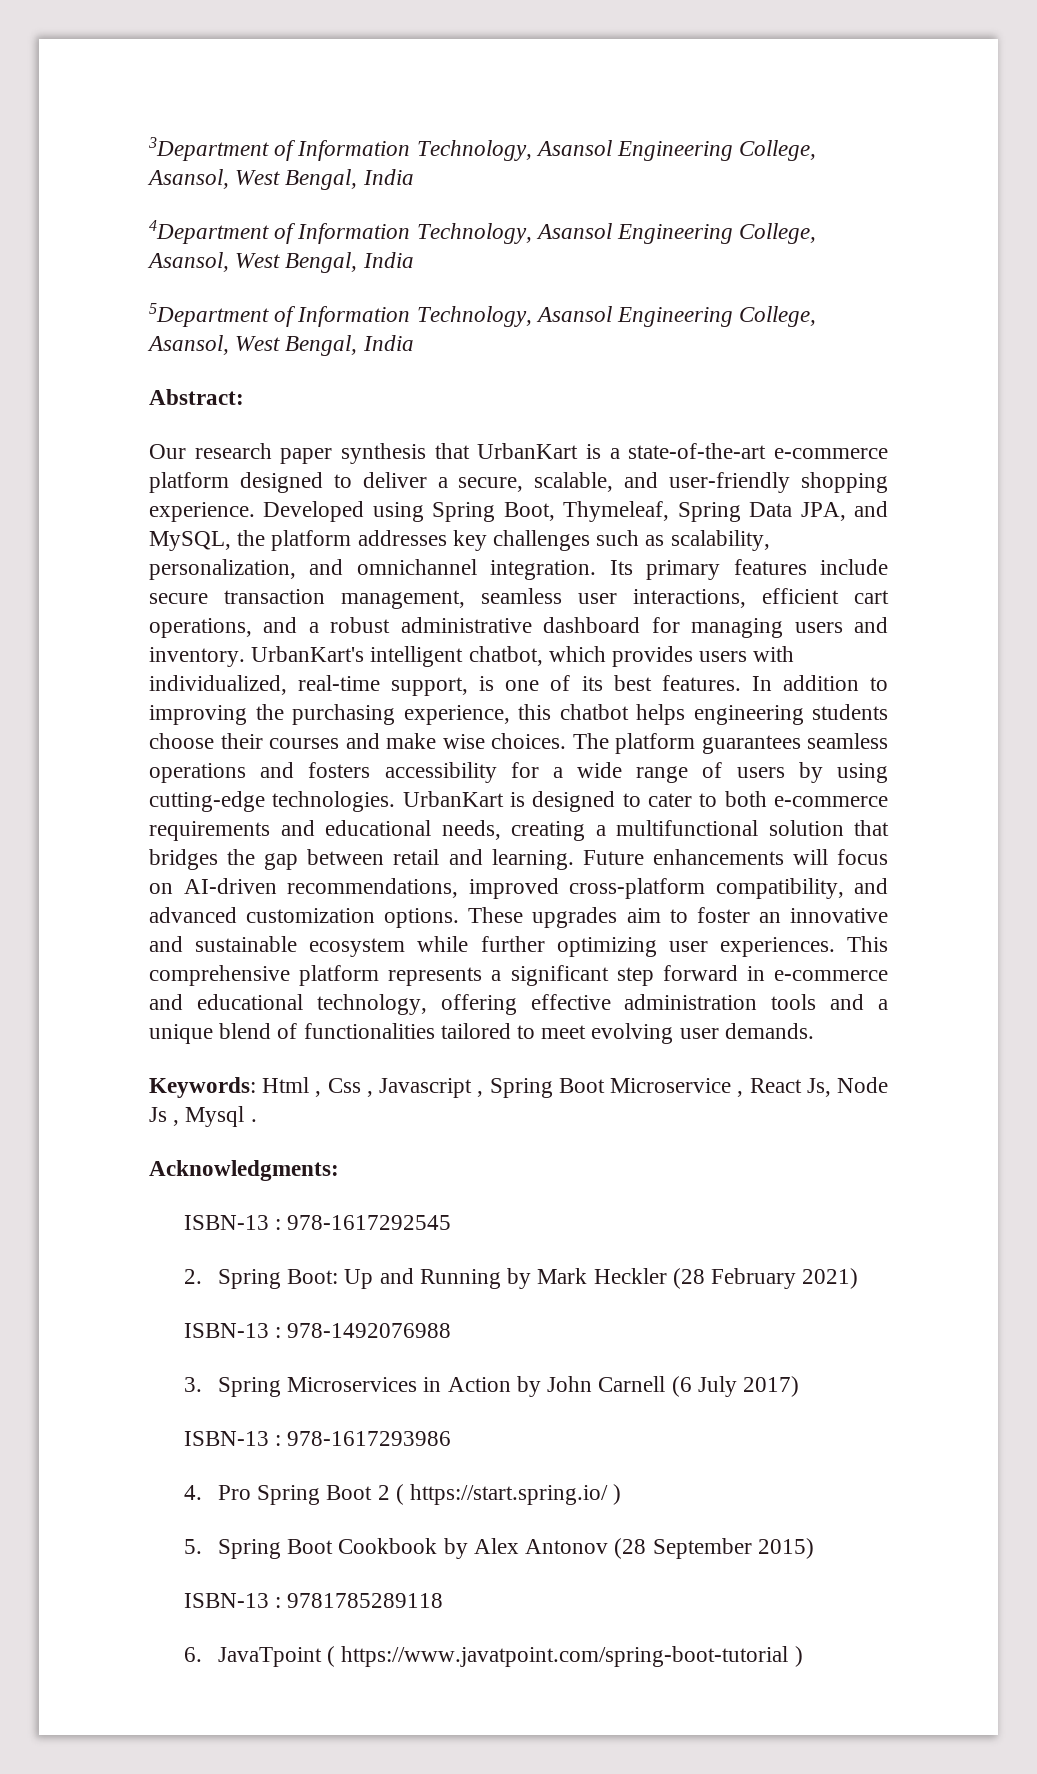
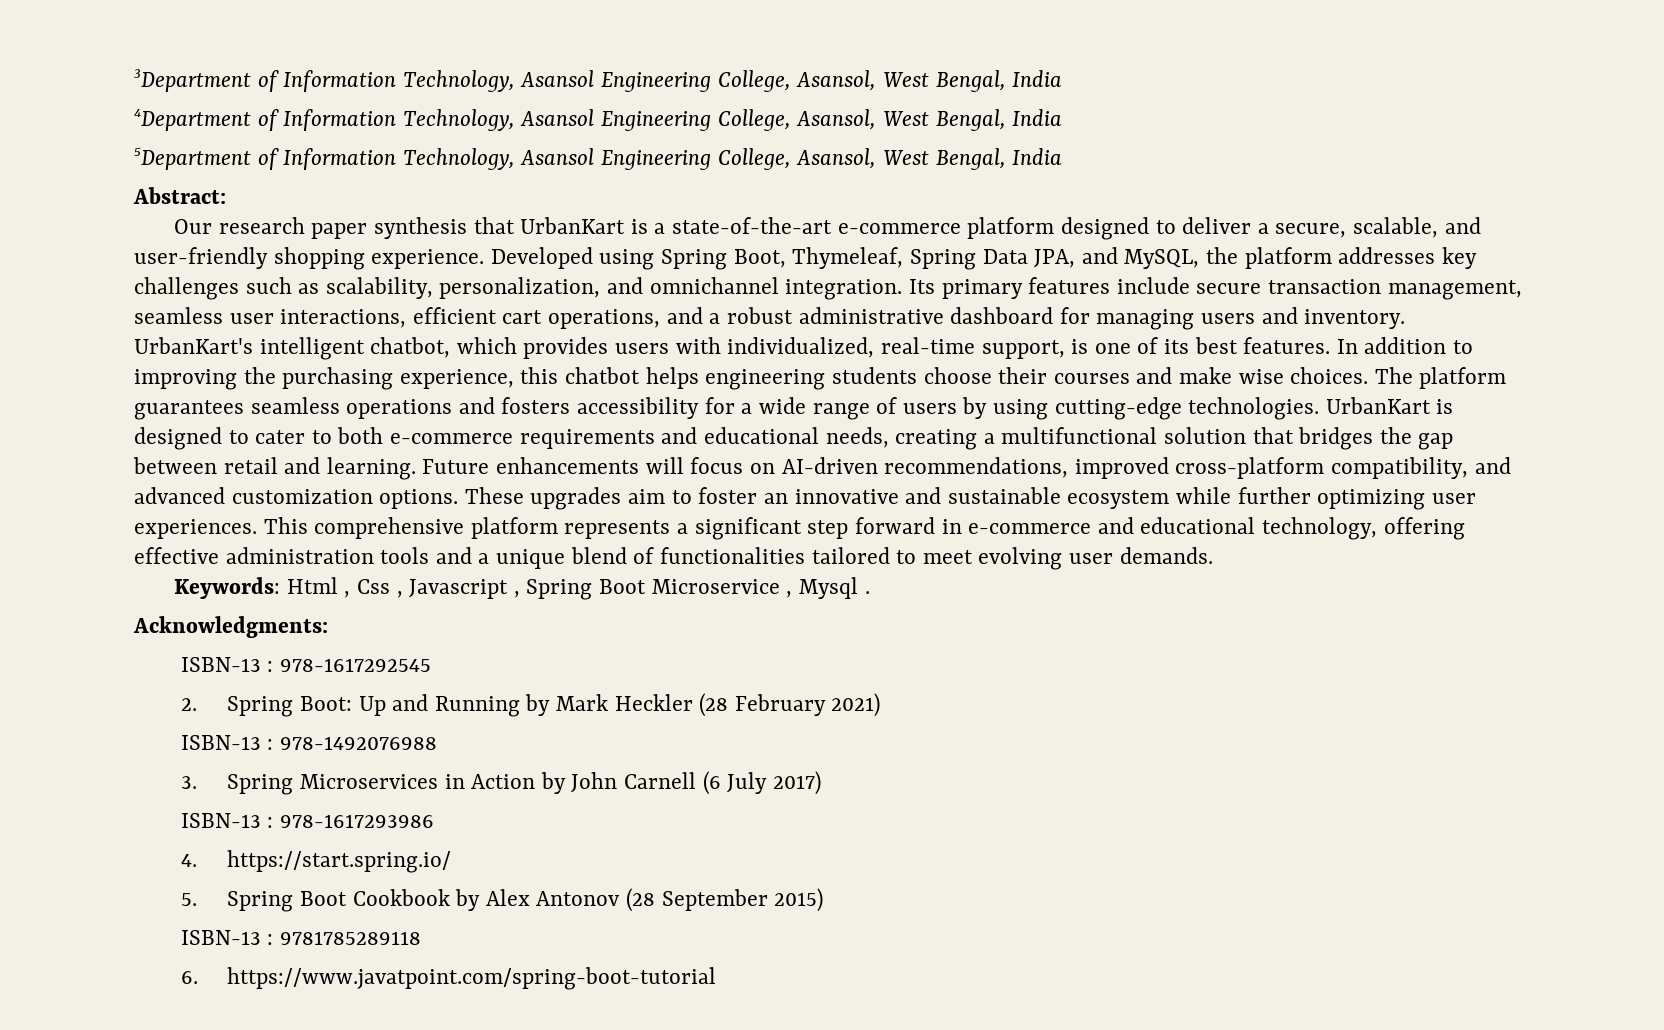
- Keywords: Html , Css , Javascript , Spring Boot Microservice , React Js, Node Js , Mysql .
+ Keywords: Html , Css , Javascript , Spring Boot Microservice , Mysql .
- 4. Pro Spring Boot 2 ( https://start.spring.io/ )
+ 4. https://start.spring.io/
- 6. JavaTpoint ( https://www.javatpoint.com/spring-boot-tutorial )
+ 6. https://www.javatpoint.com/spring-boot-tutorial

